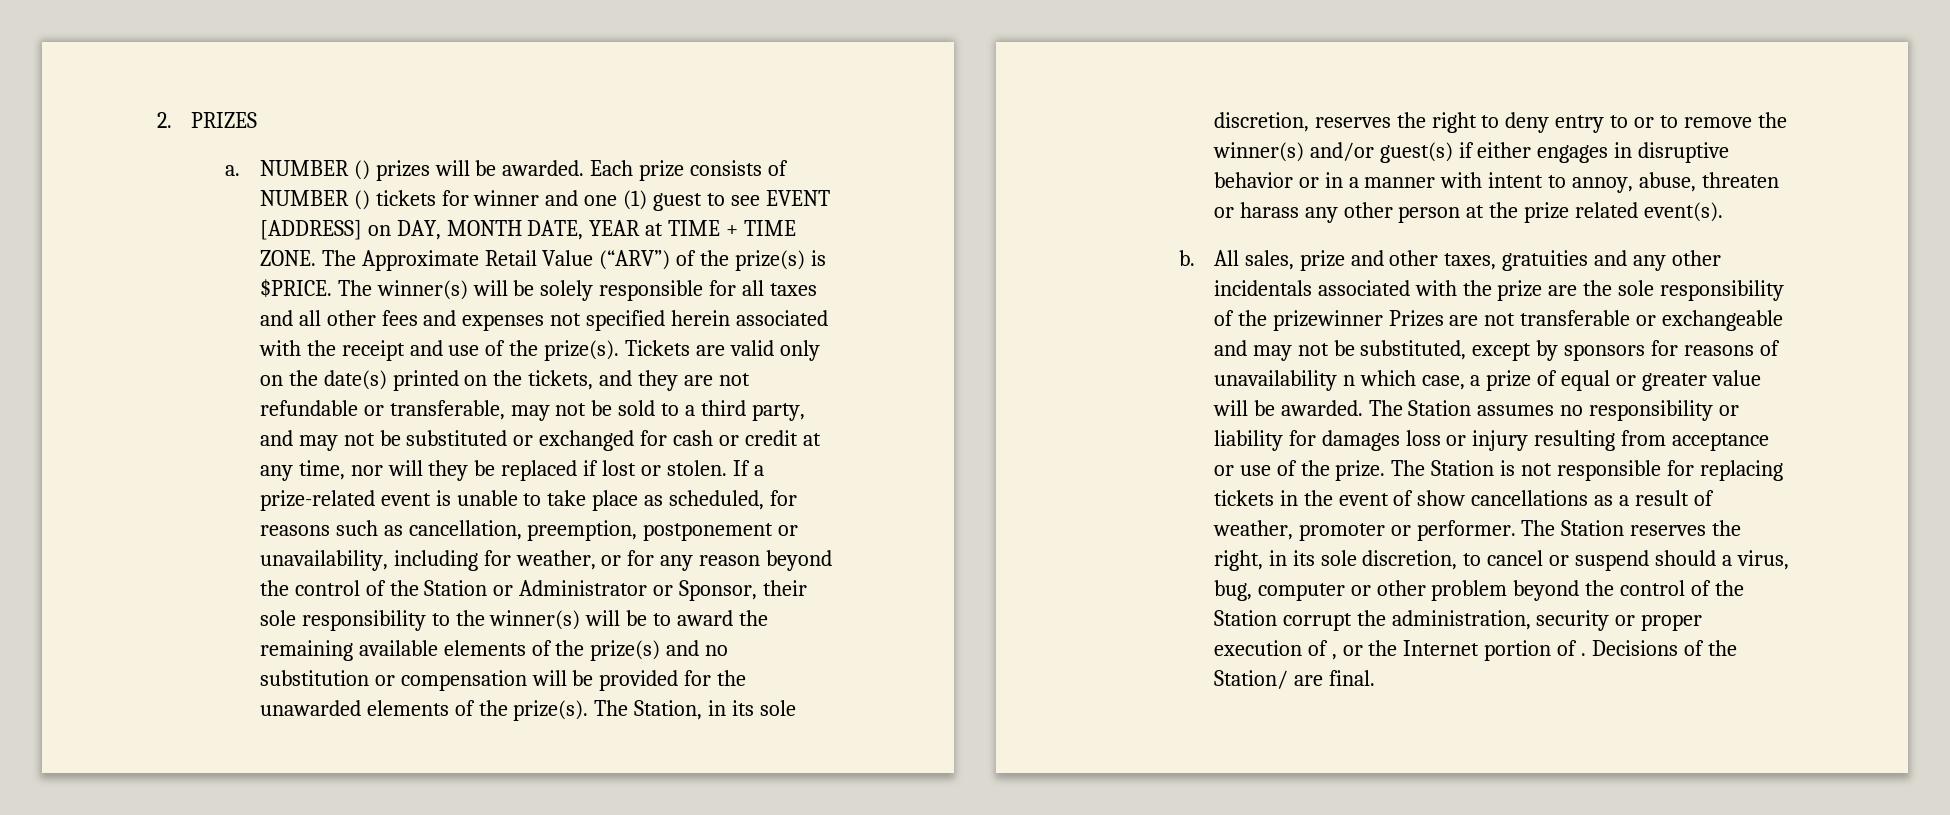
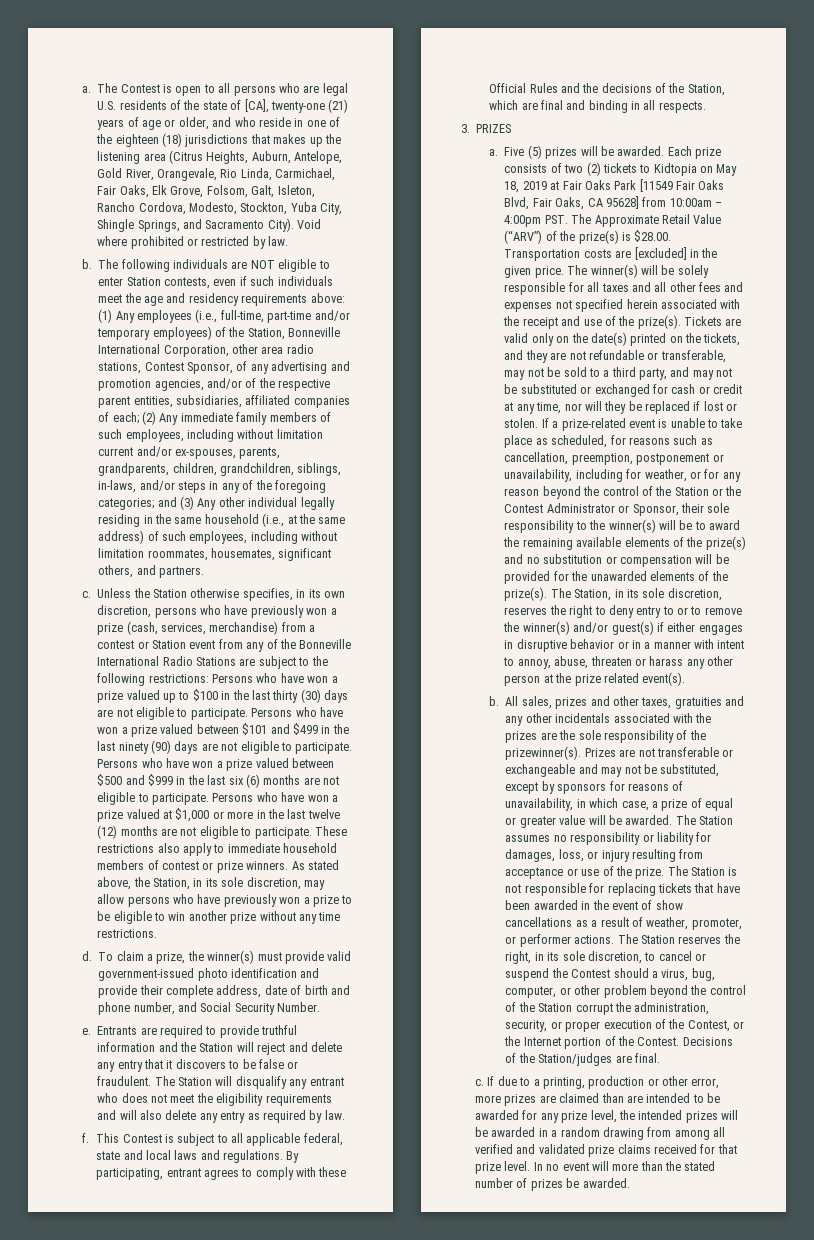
- 2. PRIZES
+ a. The Contest is open to all persons who are legal U.S. residents of the state of [CA], twenty-one (21) years of age or older, and who reside in one of the eighteen (18) jurisdictions that makes up the listening area (Citrus Heights, Auburn, Antelope, Gold River, Orangevale, Rio Linda, Carmichael, Fair Oaks, Elk Grove, Folsom, Galt, Isleton, Rancho Cordova, Modesto, Stockton, Yuba City, Shingle Springs, and Sacramento City). Void where prohibited or restricted by law.
+ b. The following individuals are NOT eligible to enter Station contests, even if such individuals meet the age and residency requirements above: (1) Any employees (i.e., full-time, part-time and/or temporary employees) of the Station, Bonneville International Corporation, other area radio stations, Contest Sponsor, of any advertising and promotion agencies, and/or of the respective parent entities, subsidiaries, affiliated companies of each; (2) Any immediate family members of such employees, including without limitation current and/or ex-spouses, parents, grandparents, children, grandchildren, siblings, in-laws, and/or steps in any of the foregoing categories; and (3) Any other individual legally residing in the same household (i.e., at the same address) of such employees, including without limitation roommates, housemates, significant others, and partners.
+ c. Unless the Station otherwise specifies, in its own discretion, persons who have previously won a prize (cash, services, merchandise) from a contest or Station event from any of the Bonneville International Radio Stations are subject to the following restrictions: Persons who have won a prize valued up to $100 in the last thirty (30) days are not eligible to participate. Persons who have won a prize valued between $101 and $499 in the last ninety (90) days are not eligible to participate. Persons who have won a prize valued between $500 and $999 in the last six (6) months are not eligible to participate. Persons who have won a prize valued at $1,000 or more in the last twelve (12) months are not eligible to participate. These restrictions also apply to immediate household members of contest or prize winners. As stated above, the Station, in its sole discretion, may allow persons who have previously won a prize to be eligible to win another prize without any time restrictions.
+ d. To claim a prize, the winner(s) must provide valid government-issued photo identification and provide their complete address, date of birth and phone number, and Social Security Number.
+ e. Entrants are required to provide truthful information and the Station will reject and delete any entry that it discovers to be false or fraudulent. The Station will disqualify any entrant who does not meet the eligibility requirements and will also delete any entry as required by law.
+ f. This Contest is subject to all applicable federal, state and local laws and regulations. By participating, entrant agrees to comply with these Official Rules and the decisions of the Station, which are final and binding in all respects.
+ 3. PRIZES
- NUMBER () prizes will be awarded.
+ Five (5) prizes will be awarded.
- Each prize consists of NUMBER () tickets for winner and one (1) guest to see EVENT [ADDRESS] on DAY, MONTH DATE, YEAR at TIME + TIME ZONE. The Approximate Retail Value (“ARV”) of the prize(s) is $PRICE.
+ Each prize consists of two (2) tickets to Kidtopia on May 18, 2019 at Fair Oaks Park [11549 Fair Oaks Blvd, Fair Oaks, CA 95628] from 10:00am – 4:00pm PST. The Approximate Retail Value (“ARV”) of the prize(s) is $28.00. Transportation costs are [excluded] in the given price.
- If a prize-related event is unable to take place as scheduled, for reasons such as cancellation, preemption, postponement or unavailability, including for weather, or for any reason beyond the control of the Station or Administrator or Sponsor, their sole responsibility to the winner(s) will be to award the remaining available elements of the prize(s) and no substitution or compensation will be provided for the unawarded elements of the prize(s).
+ If a prize-related event is unable to take place as scheduled, for reasons such as cancellation, preemption, postponement or unavailability, including for weather, or for any reason beyond the control of the Station or the Contest Administrator or Sponsor, their sole responsibility to the winner(s) will be to award the remaining available elements of the prize(s) and no substitution or compensation will be provided for the unawarded elements of the prize(s).
- All sales, prize and other taxes, gratuities and any other incidentals associated with the prize are the sole responsibility of the prizewinner Prizes are not transferable or exchangeable and may not be substituted, except by sponsors for reasons of unavailability n which case, a prize of equal or greater value will be awarded.
+ All sales, prizes and other taxes, gratuities and any other incidentals associated with the prizes are the sole responsibility of the prizewinner(s). Prizes are not transferable or exchangeable and may not be substituted, except by sponsors for reasons of unavailability, in which case, a prize of equal or greater value will be awarded.
- The Station assumes no responsibility or liability for damages loss or injury resulting from acceptance or use of the prize.
+ The Station assumes no responsibility or liability for damages, loss, or injury resulting from acceptance or use of the prize.
- The Station is not responsible for replacing tickets in the event of show cancellations as a result of weather, promoter or performer.
+ The Station is not responsible for replacing tickets that have been awarded in the event of show cancellations as a result of weather, promoter, or performer actions.
- The Station reserves the right, in its sole discretion, to cancel or suspend should a virus, bug, computer or other problem beyond the control of the Station corrupt the administration, security or proper execution of , or the Internet portion of .
+ The Station reserves the right, in its sole discretion, to cancel or suspend the Contest should a virus, bug, computer, or other problem beyond the control of the Station corrupt the administration, security, or proper execution of the Contest, or the Internet portion of the Contest.
- Decisions of the Station/ are final.
+ Decisions of the Station/judges are final.
+ c. If due to a printing, production or other error, more prizes are claimed than are intended to be awarded for any prize level, the intended prizes will be awarded in a random drawing from among all verified and validated prize claims received for that prize level. In no event will more than the stated number of prizes be awarded.

